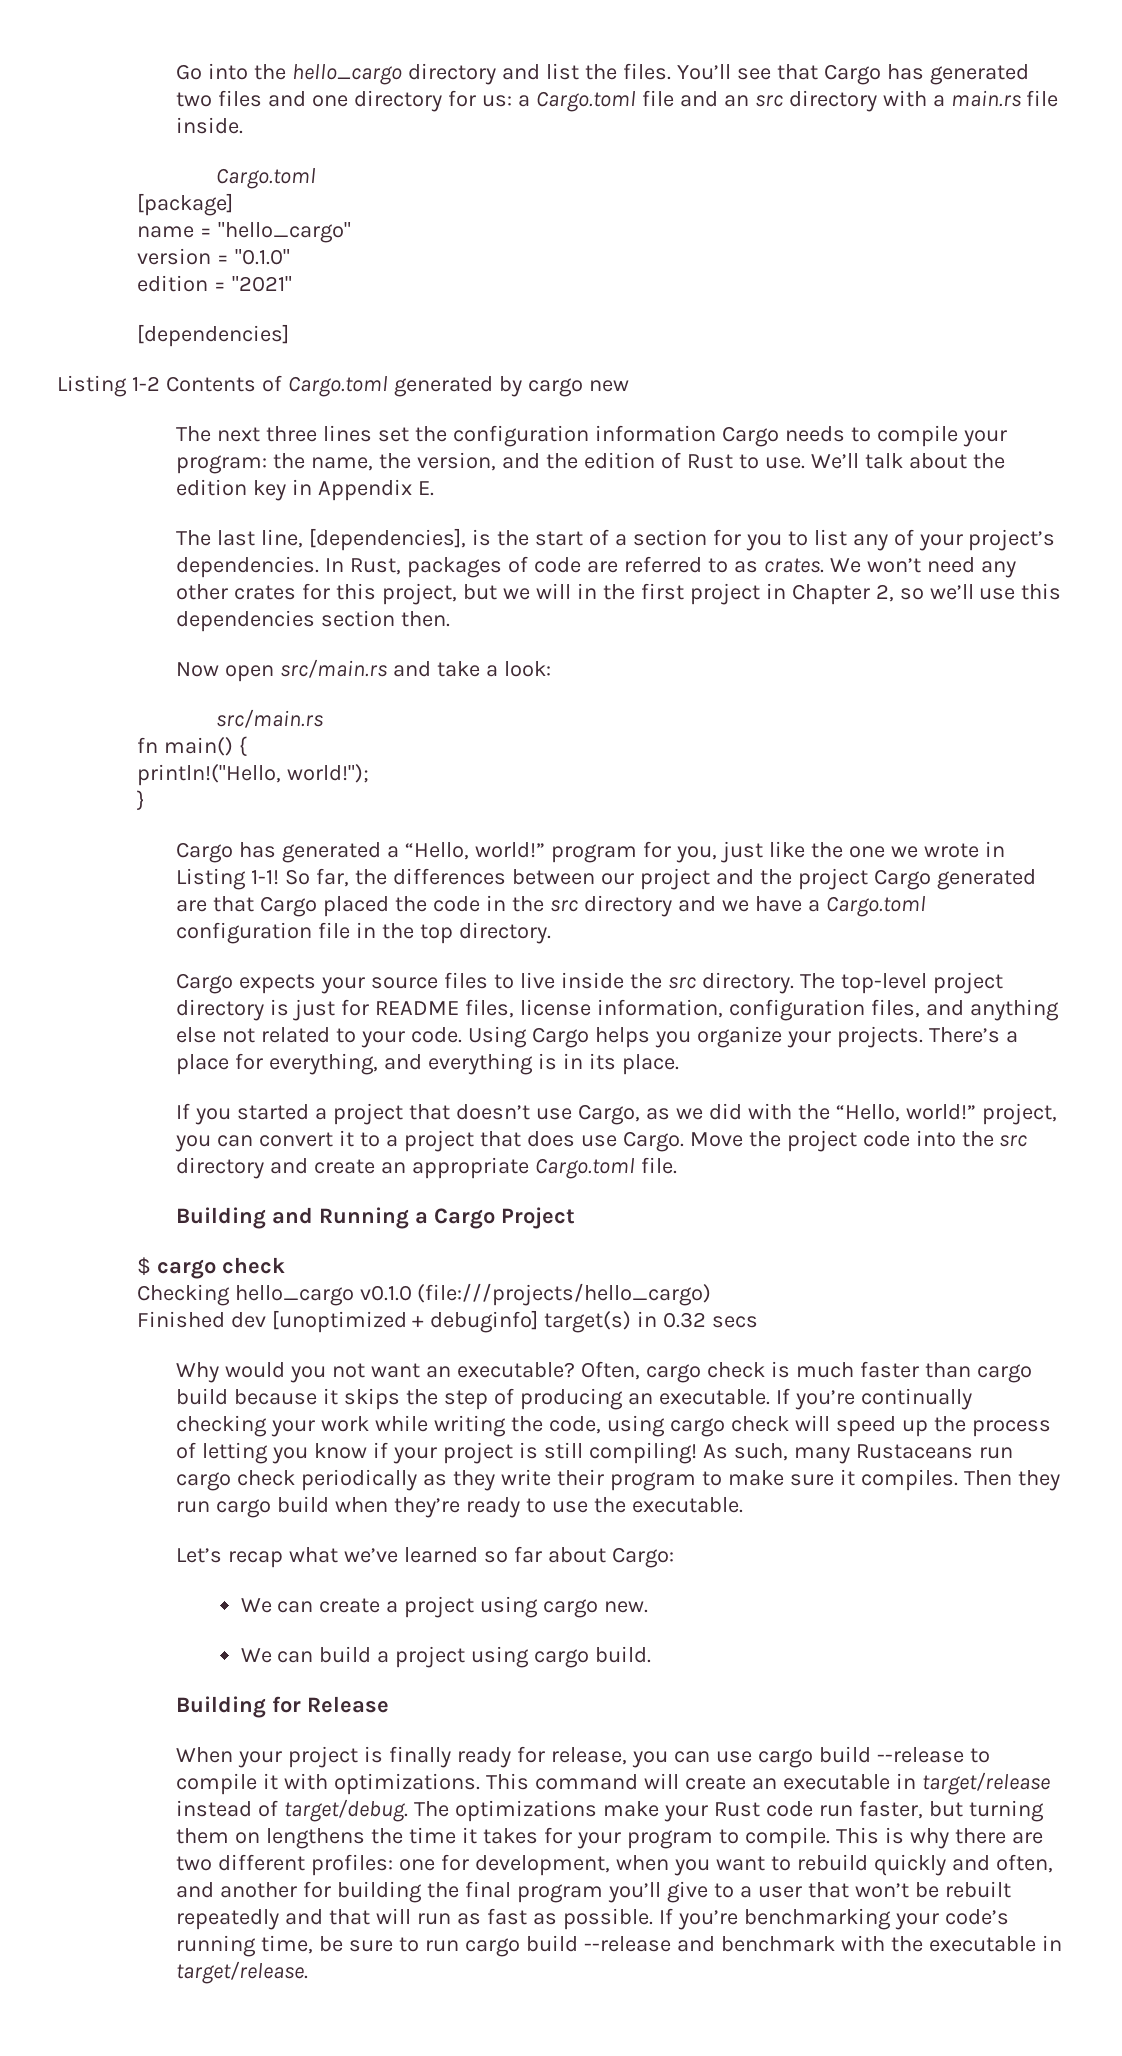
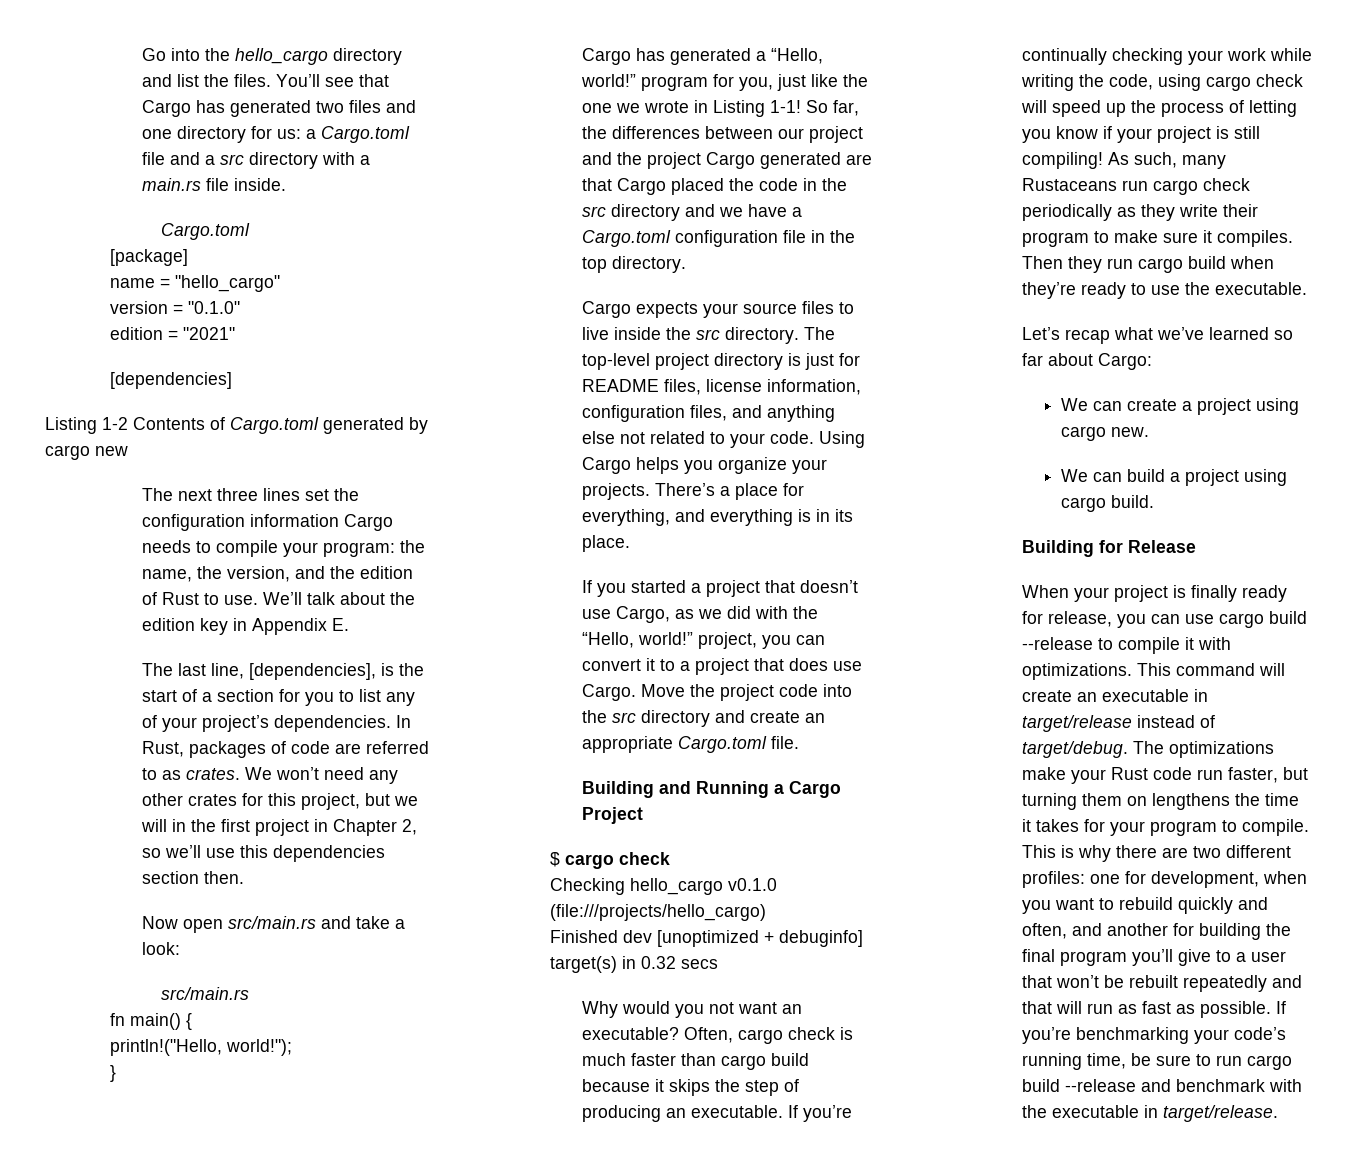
- You’ll see that Cargo has generated two files and one directory for us: a Cargo.toml file and an src directory with a main.rs file inside.
+ You’ll see that Cargo has generated two files and one directory for us: a Cargo.toml file and a src directory with a main.rs file inside.

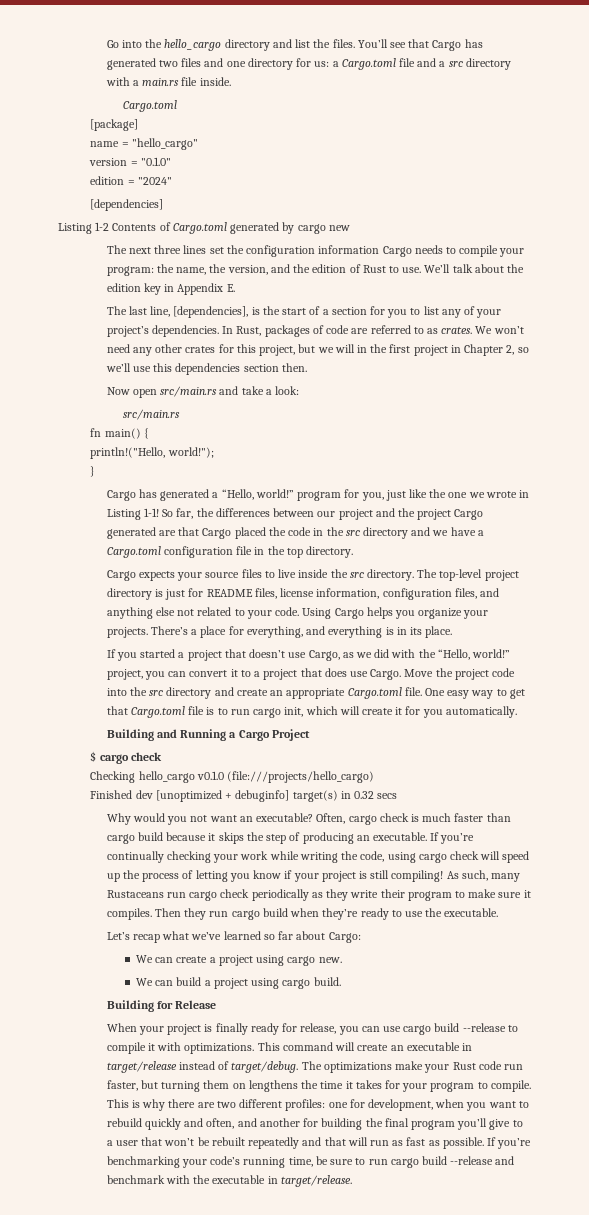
- edition = "2021"
+ edition = "2024"
+ One easy way to get that Cargo.toml file is to run cargo init, which will create it for you automatically.

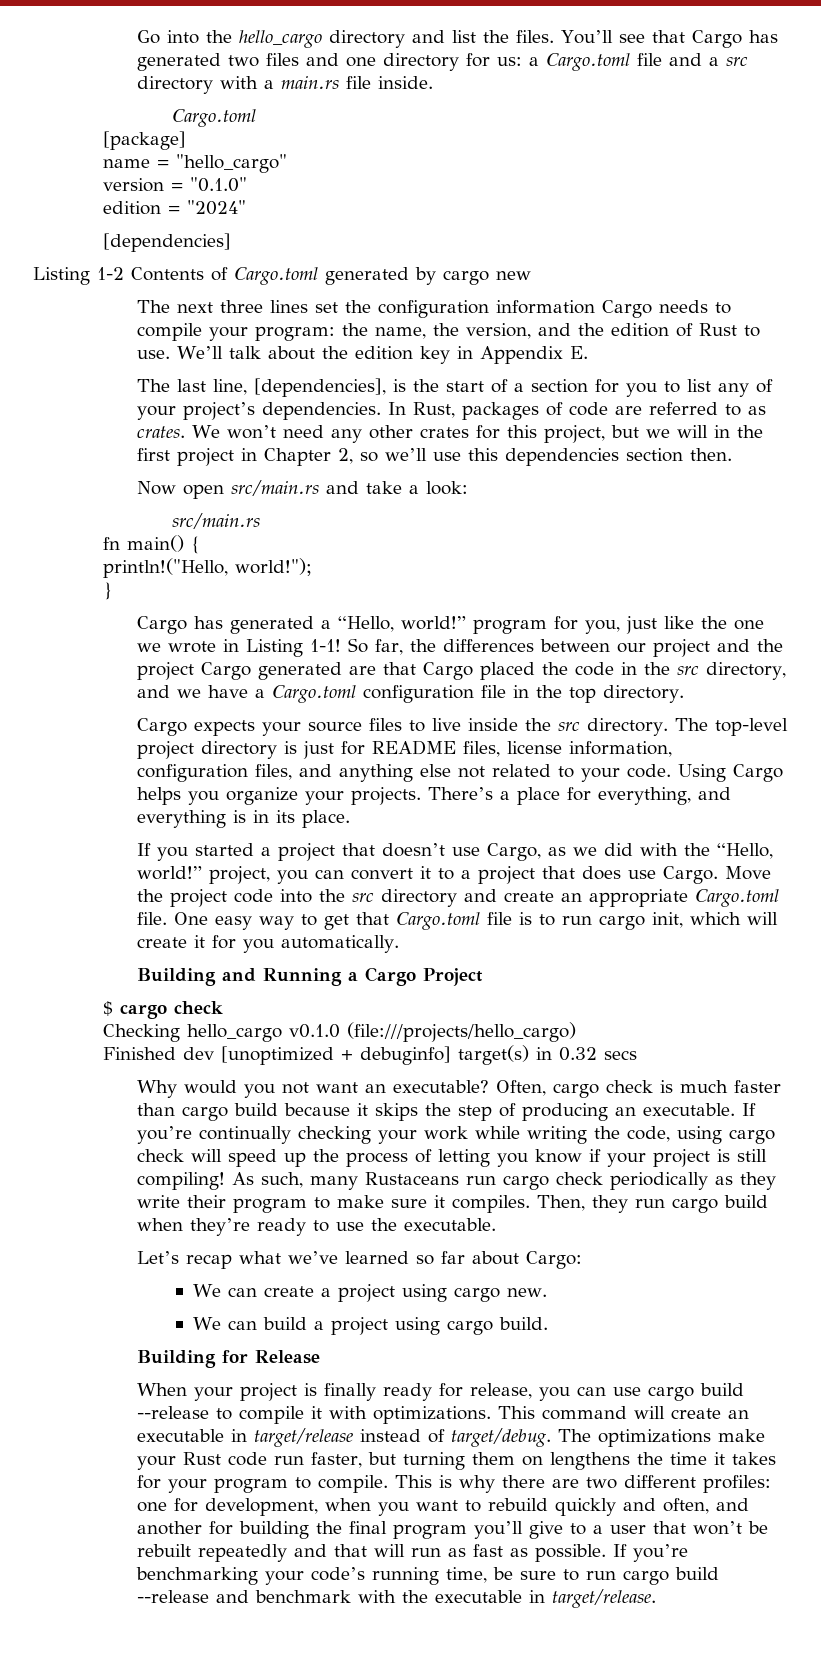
- So far, the differences between our project and the project Cargo generated are that Cargo placed the code in the src directory and we have a Cargo.toml configuration file in the top directory.
+ So far, the differences between our project and the project Cargo generated are that Cargo placed the code in the src directory, and we have a Cargo.toml configuration file in the top directory.
- Then they run cargo build when they’re ready to use the executable.
+ Then, they run cargo build when they’re ready to use the executable.

